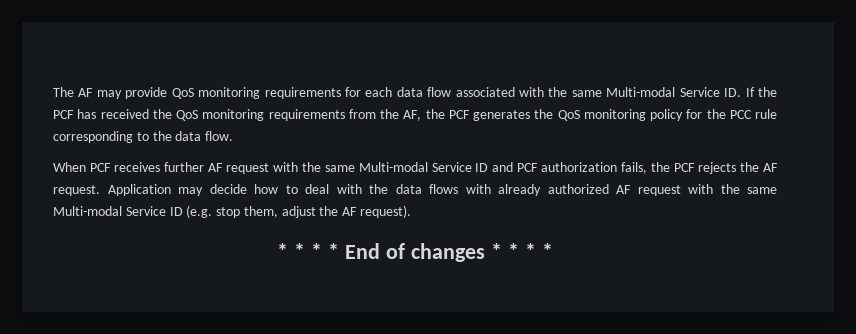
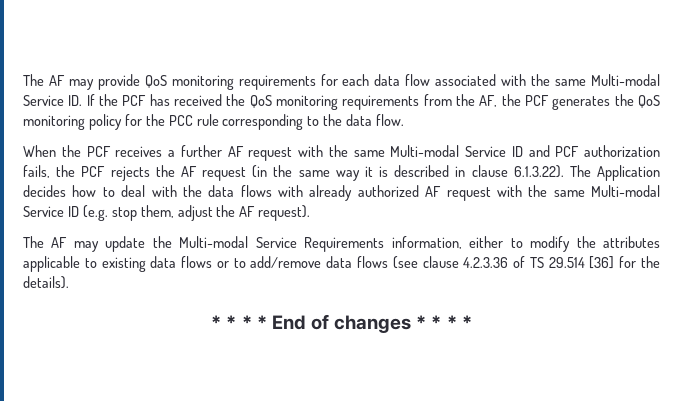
- When PCF receives further AF request with the same Multi-modal Service ID and PCF authorization fails, the PCF rejects the AF request. Application may decide how to deal with the data flows with already authorized AF request with the same Multi-modal Service ID (e.g. stop them, adjust the AF request).
+ When the PCF receives a further AF request with the same Multi-modal Service ID and PCF authorization fails, the PCF rejects the AF request (in the same way it is described in clause 6.1.3.22). The Application decides how to deal with the data flows with already authorized AF request with the same Multi-modal Service ID (e.g. stop them, adjust the AF request).
+ The AF may update the Multi-modal Service Requirements information, either to modify the attributes applicable to existing data flows or to add/remove data flows (see clause 4.2.3.36 of TS 29.514 [36] for the details).

